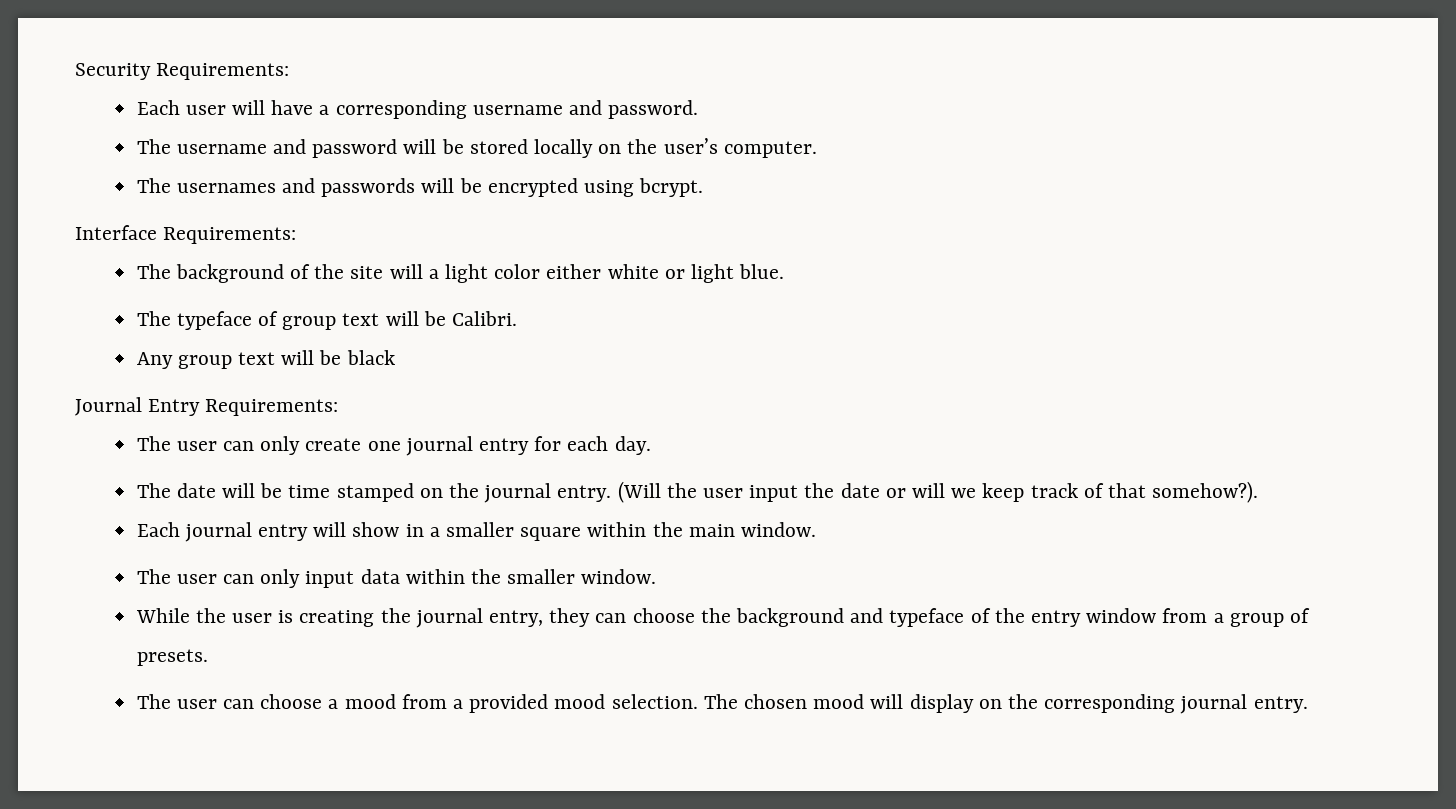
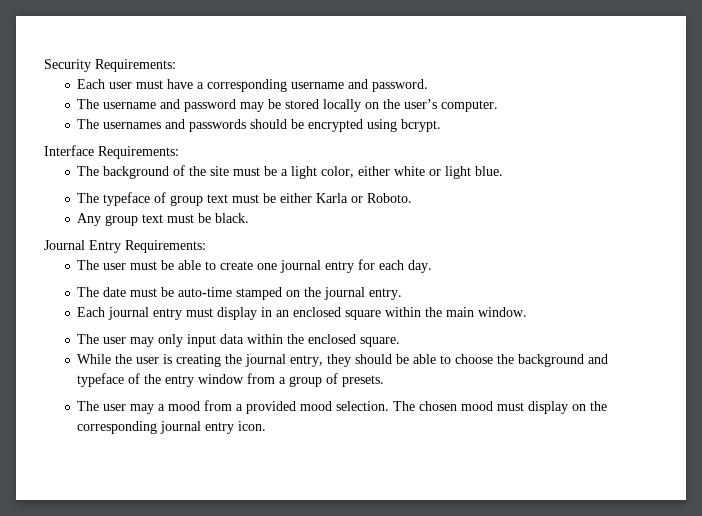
- Each user will have a corresponding username and password.
+ Each user must have a corresponding username and password.
- The username and password will be stored locally on the user’s computer.
+ The username and password may be stored locally on the user’s computer.
- The usernames and passwords will be encrypted using bcrypt.
+ The usernames and passwords should be encrypted using bcrypt.
- The background of the site will a light color either white or light blue.
+ The background of the site must be a light color, either white or light blue.
- The typeface of group text will be Calibri.
+ The typeface of group text must be either Karla or Roboto.
- Any group text will be black
+ Any group text must be black.
- The user can only create one journal entry for each day.
+ The user must be able to create one journal entry for each day.
- The date will be time stamped on the journal entry. (Will the user input the date or will we keep track of that somehow?).
- Each journal entry will show in a smaller square within the main window.
+ The date must be auto-time stamped on the journal entry.
+ Each journal entry must display in an enclosed square within the main window.
- The user can only input data within the smaller window.
+ The user may only input data within the enclosed square.
- While the user is creating the journal entry, they can choose the background and typeface of the entry window from a group of presets.
+ While the user is creating the journal entry, they should be able to choose the background and typeface of the entry window from a group of presets.
- The user can choose a mood from a provided mood selection.
+ The user may a mood from a provided mood selection.
- The chosen mood will display on the corresponding journal entry.
+ The chosen mood must display on the corresponding journal entry icon.

